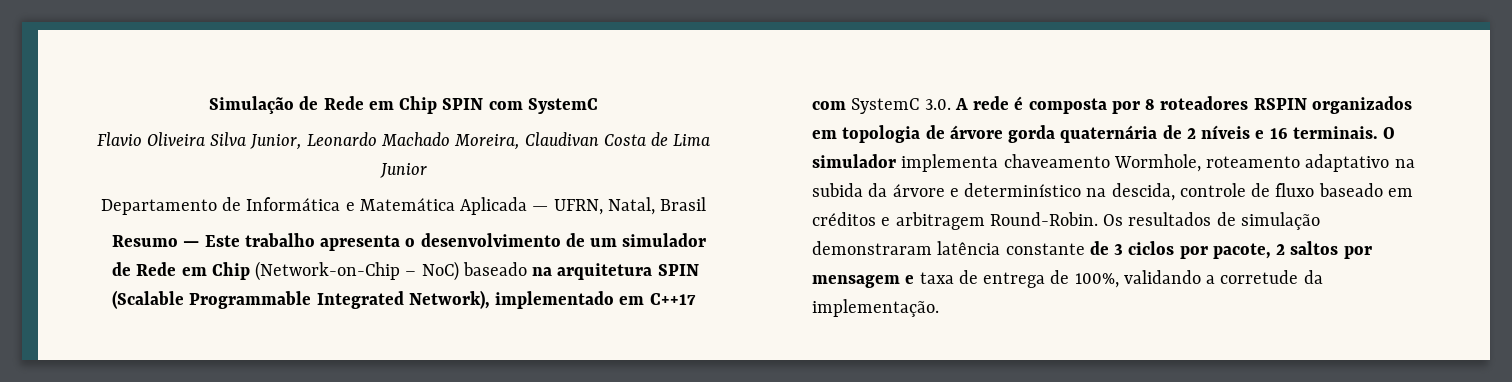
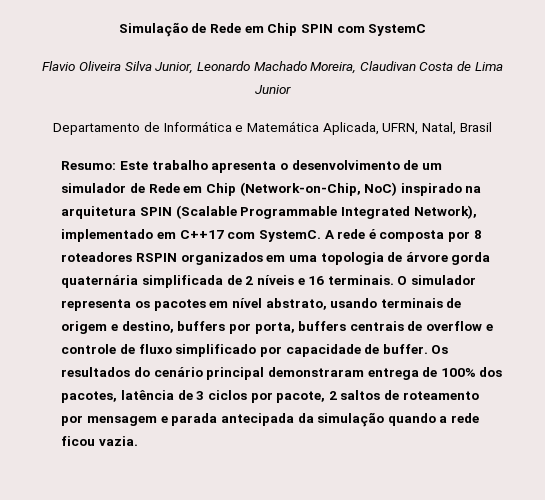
- Departamento de Informática e Matemática Aplicada — UFRN, Natal, Brasil
+ Departamento de Informática e Matemática Aplicada, UFRN, Natal, Brasil
- Resumo — Este trabalho apresenta o desenvolvimento de um simulador de Rede em Chip (Network-on-Chip – NoC) baseado na arquitetura SPIN (Scalable Programmable Integrated Network), implementado em C++17 com SystemC 3.0. A rede é composta por 8 roteadores RSPIN organizados em topologia de árvore gorda quaternária de 2 níveis e 16 terminais.
+ Resumo: Este trabalho apresenta o desenvolvimento de um simulador de Rede em Chip (Network-on-Chip, NoC) inspirado na arquitetura SPIN (Scalable Programmable Integrated Network), implementado em C++17 com SystemC. A rede é composta por 8 roteadores RSPIN organizados em uma topologia de árvore gorda quaternária simplificada de 2 níveis e 16 terminais.
- O simulador implementa chaveamento Wormhole, roteamento adaptativo na subida da árvore e determinístico na descida, controle de fluxo baseado em créditos e arbitragem Round-Robin. Os resultados de simulação demonstraram latência constante de 3 ciclos por pacote, 2 saltos por mensagem e taxa de entrega de 100%, validando a corretude da implementação.
+ O simulador representa os pacotes em nível abstrato, usando terminais de origem e destino, buffers por porta, buffers centrais de overflow e controle de fluxo simplificado por capacidade de buffer. Os resultados do cenário principal demonstraram entrega de 100% dos pacotes, latência de 3 ciclos por pacote, 2 saltos de roteamento por mensagem e parada antecipada da simulação quando a rede ficou vazia.

